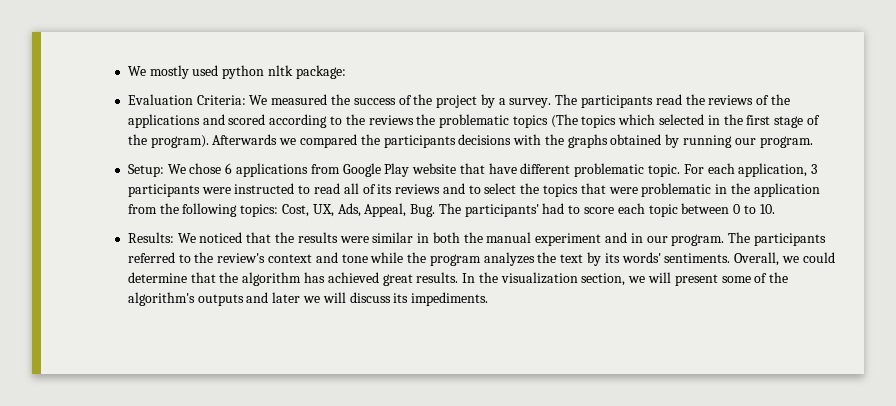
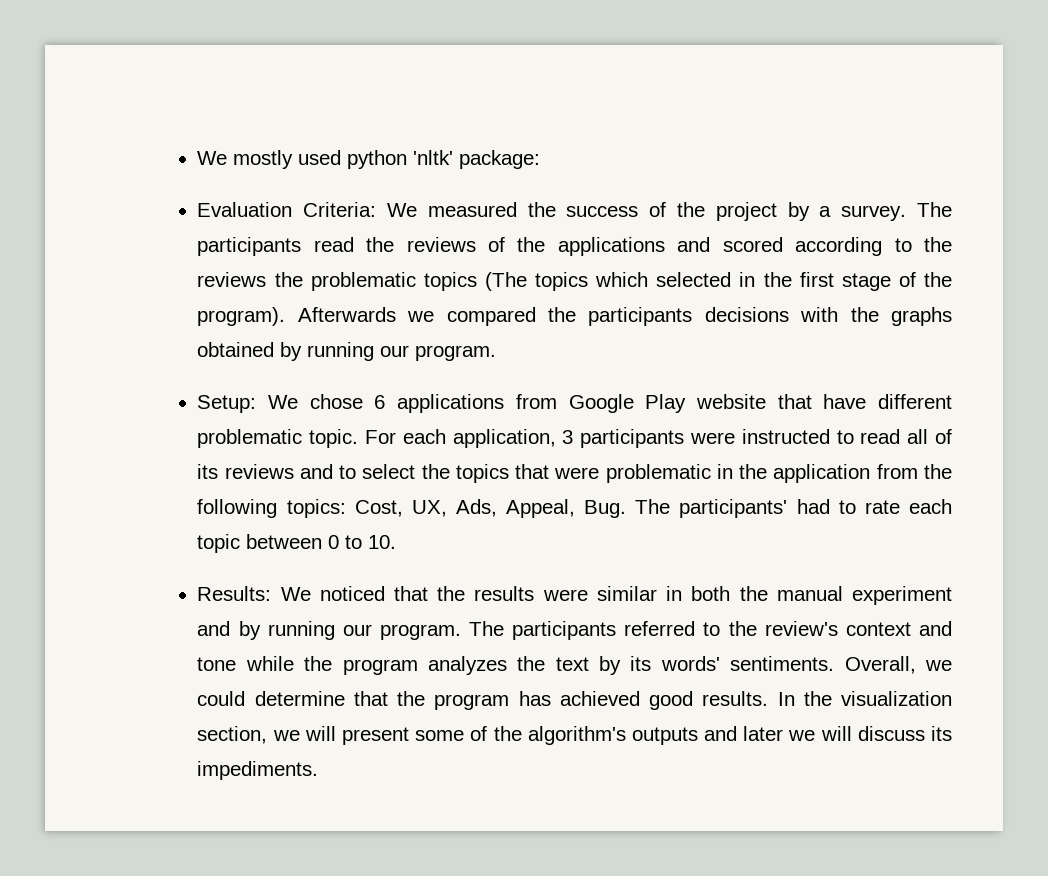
- We mostly used python nltk package:
+ We mostly used python 'nltk' package:
- For each application, 3 participants were instructed to read all of its reviews and to select the topics that were problematic in the application from the following topics: Cost, UX, Ads, Appeal, Bug. The participants' had to score each topic between 0 to 10.
+ For each application, 3 participants were instructed to read all of its reviews and to select the topics that were problematic in the application from the following topics: Cost, UX, Ads, Appeal, Bug. The participants' had to rate each topic between 0 to 10.
- Results: We noticed that the results were similar in both the manual experiment and in our program.
+ Results: We noticed that the results were similar in both the manual experiment and by running our program.
- Overall, we could determine that the algorithm has achieved great results.
+ Overall, we could determine that the program has achieved good results.

